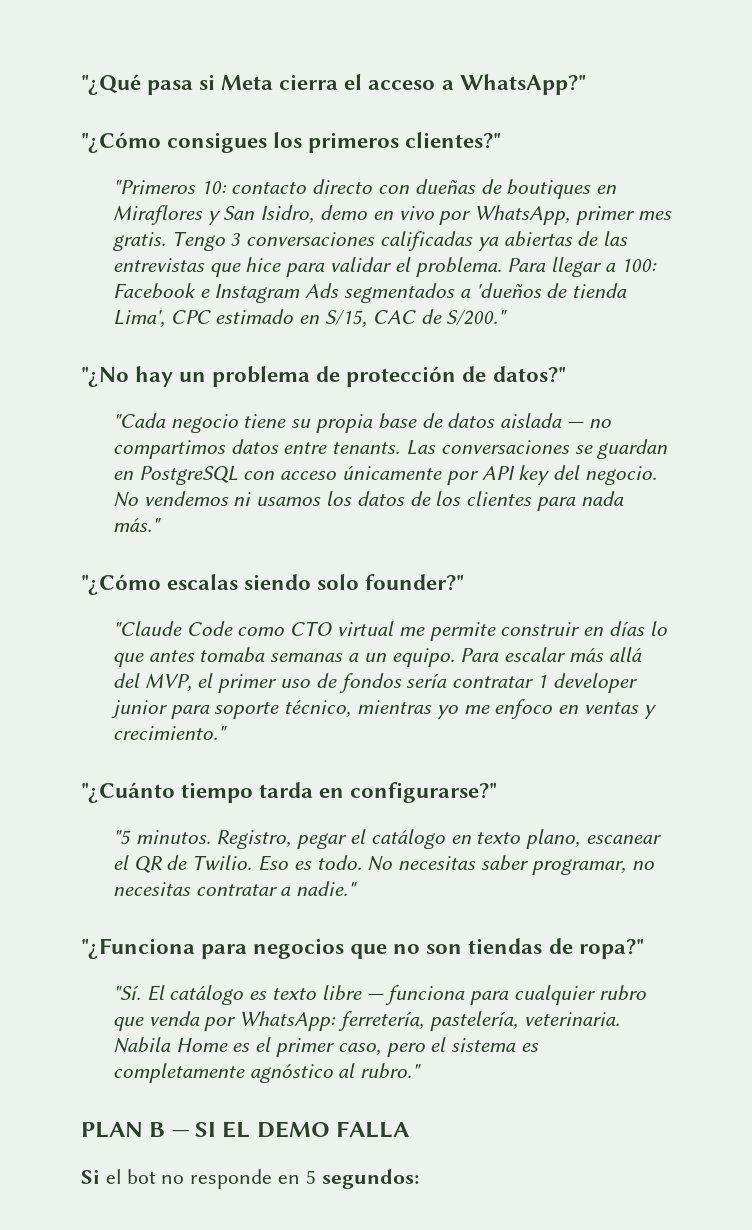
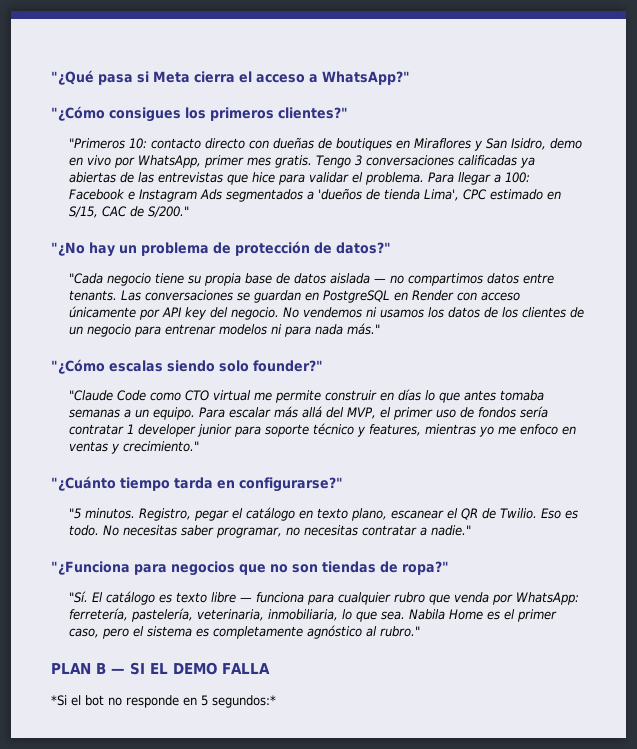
- Las conversaciones se guardan en PostgreSQL con acceso únicamente por API key del negocio.
+ Las conversaciones se guardan en PostgreSQL en Render con acceso únicamente por API key del negocio.
- No vendemos ni usamos los datos de los clientes para nada más."
+ No vendemos ni usamos los datos de los clientes de un negocio para entrenar modelos ni para nada más."
- Para escalar más allá del MVP, el primer uso de fondos sería contratar 1 developer junior para soporte técnico, mientras yo me enfoco en ventas y crecimiento."
+ Para escalar más allá del MVP, el primer uso de fondos sería contratar 1 developer junior para soporte técnico y features, mientras yo me enfoco en ventas y crecimiento."
- "Sí. El catálogo es texto libre — funciona para cualquier rubro que venda por WhatsApp: ferretería, pastelería, veterinaria.
+ "Sí. El catálogo es texto libre — funciona para cualquier rubro que venda por WhatsApp: ferretería, pastelería, veterinaria, inmobiliaria, lo que sea.
- Si el bot no responde en 5 segundos:
+ *Si el bot no responde en 5 segundos:*

